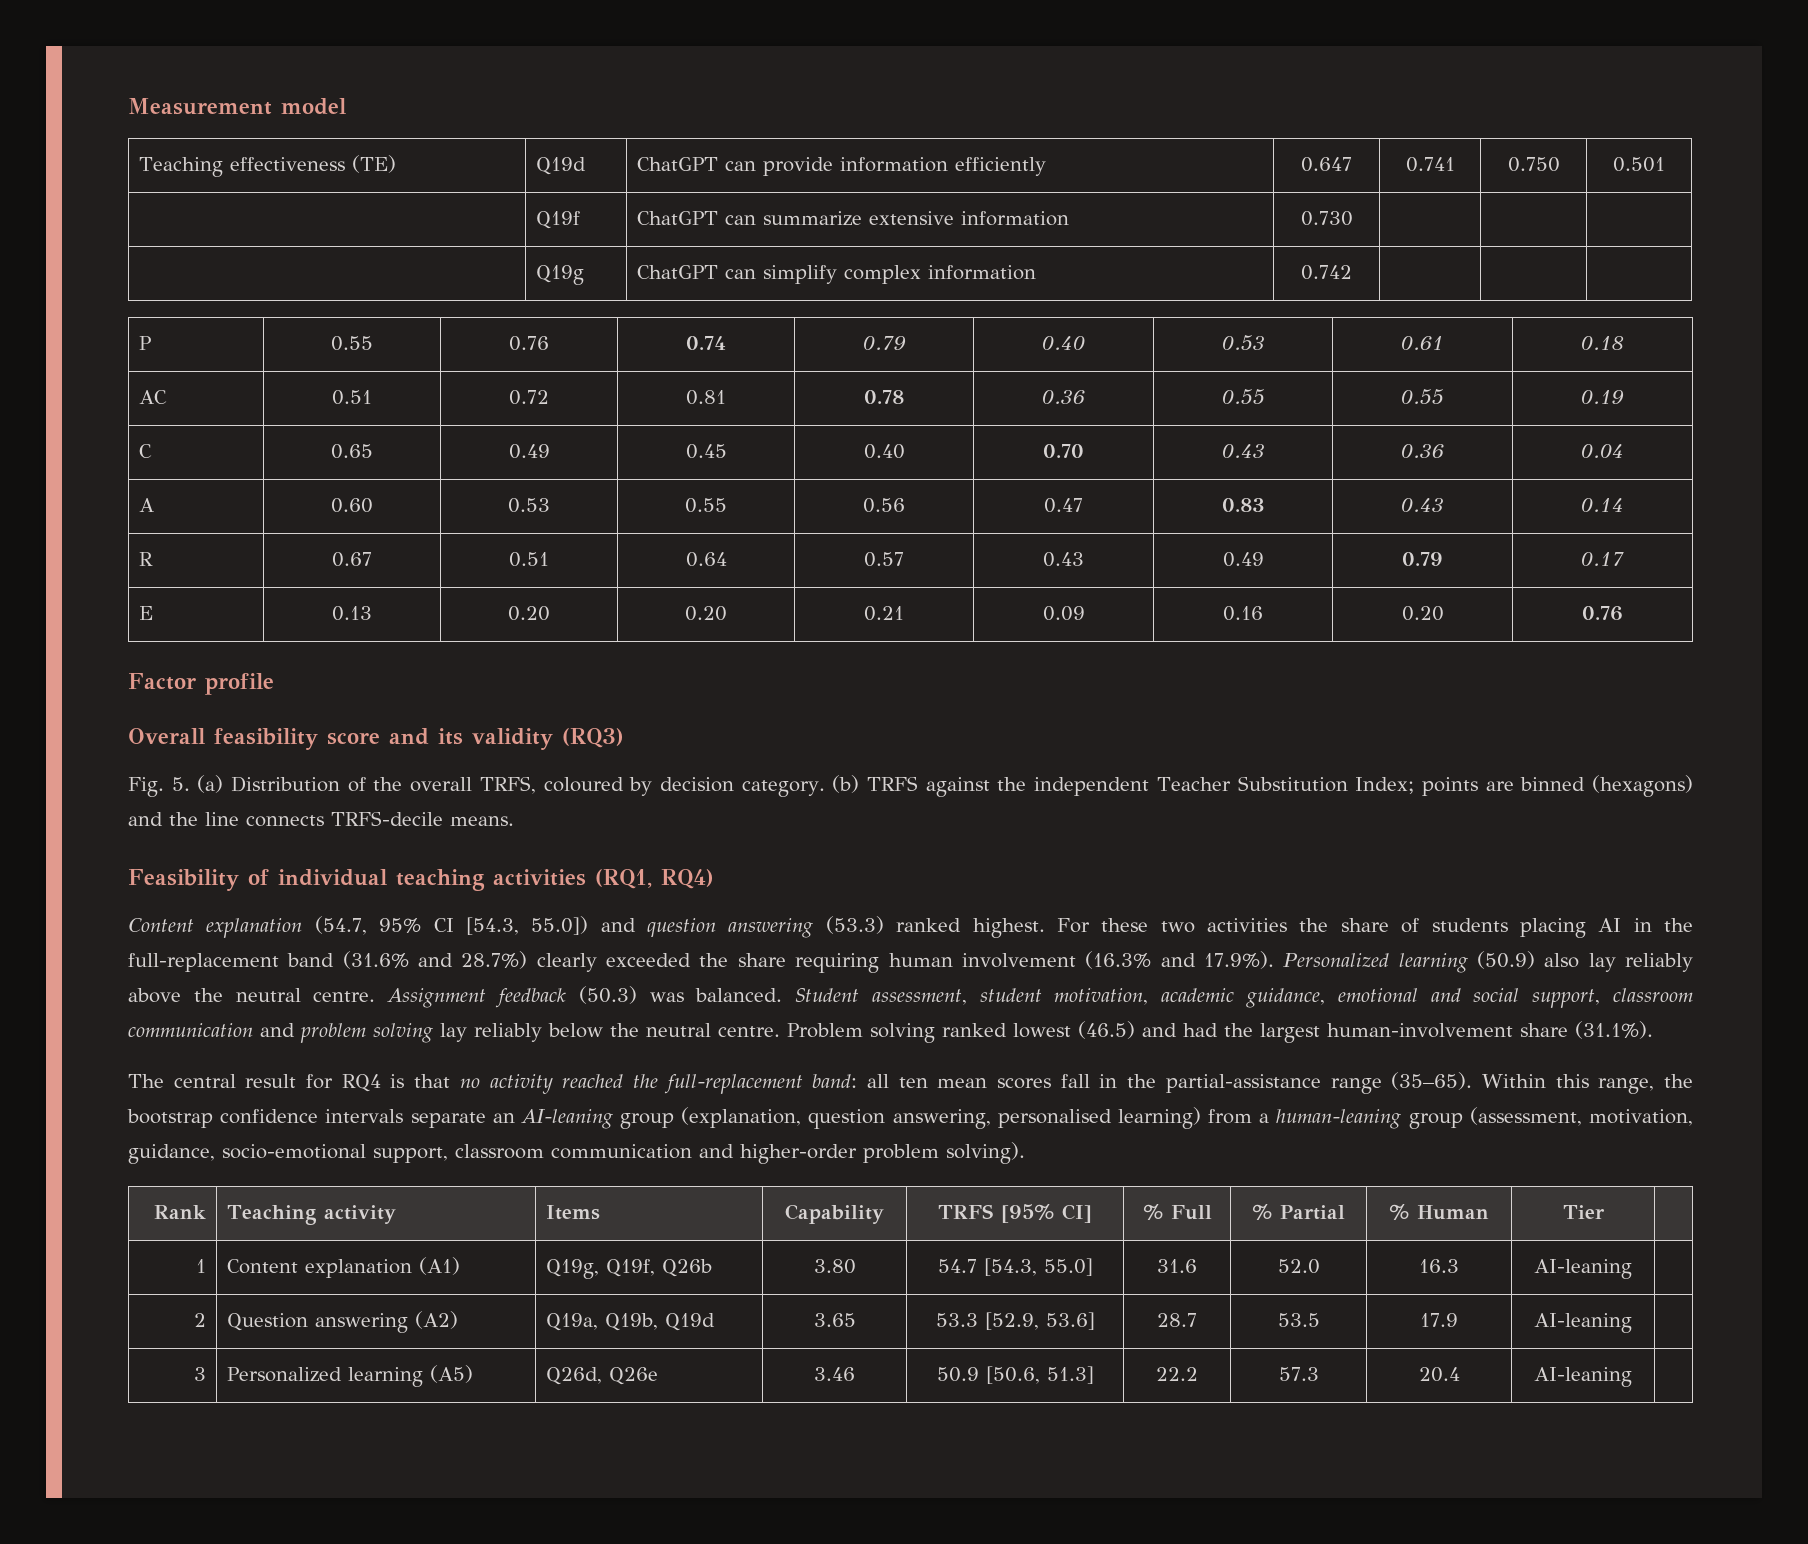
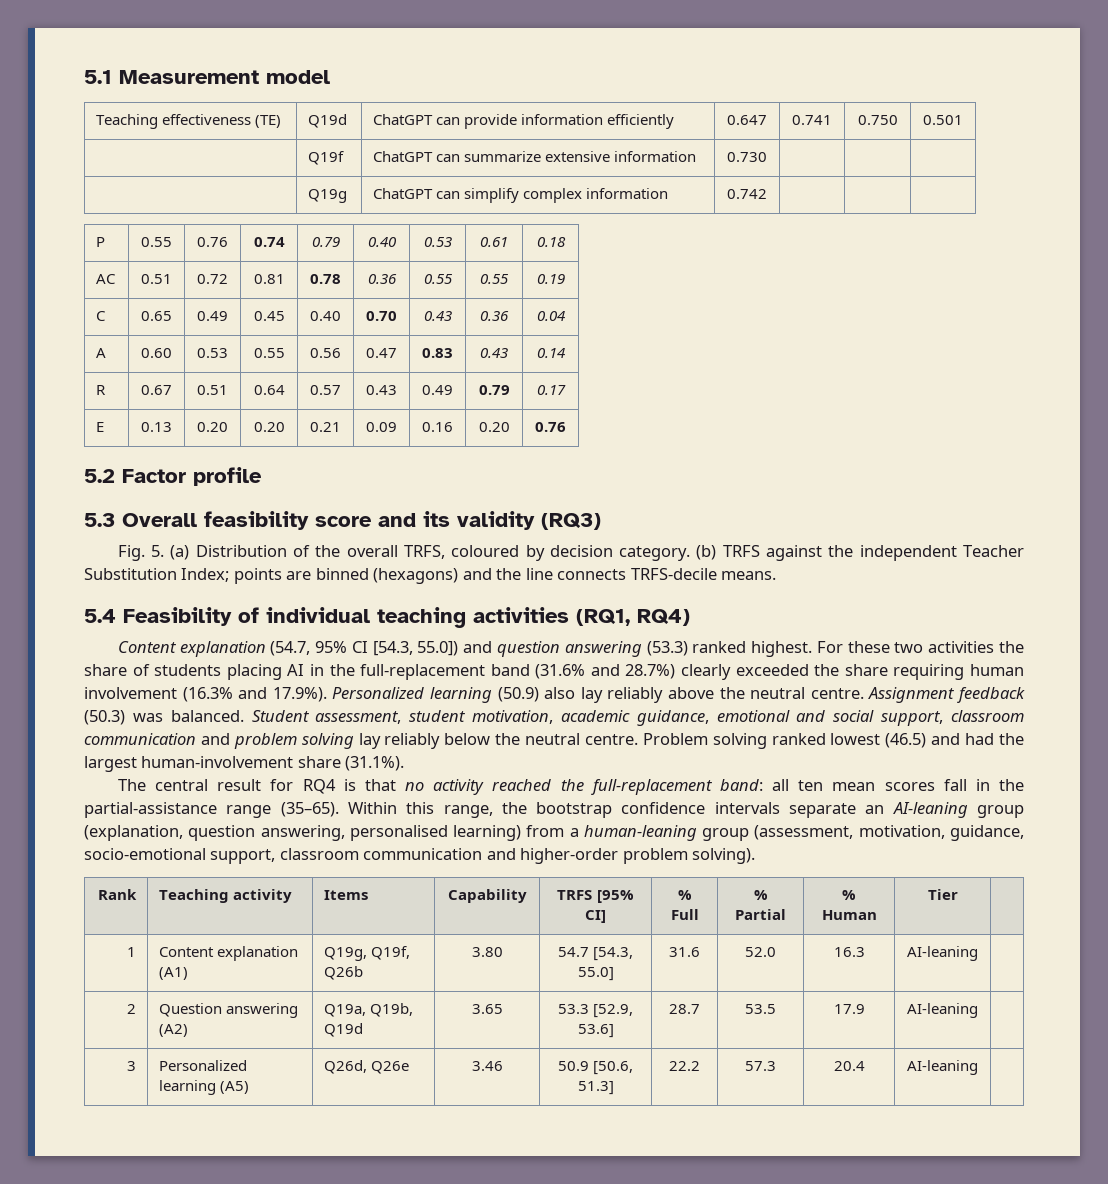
- Measurement model
+ 5.1 Measurement model
- Factor profile
+ 5.2 Factor profile
- Overall feasibility score and its validity (RQ3)
+ 5.3 Overall feasibility score and its validity (RQ3)
- Feasibility of individual teaching activities (RQ1, RQ4)
+ 5.4 Feasibility of individual teaching activities (RQ1, RQ4)

